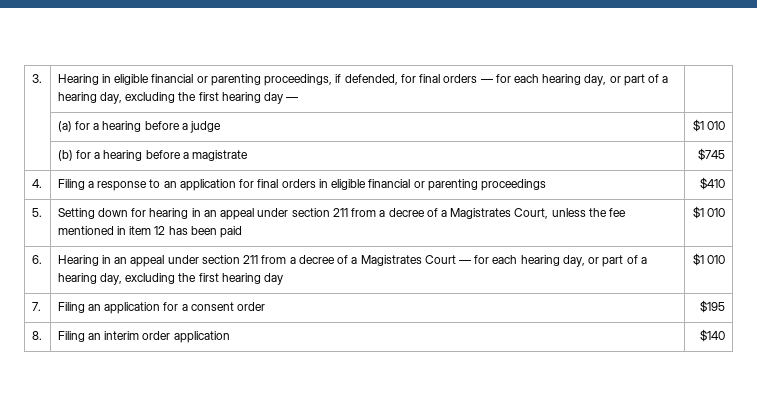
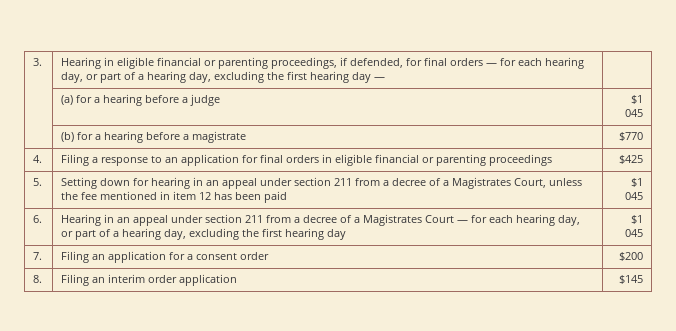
- | (a) for a hearing before a judge | $1 010
+ | (a) for a hearing before a judge | $1 045
- | (b) for a hearing before a magistrate | $745
+ | (b) for a hearing before a magistrate | $770
- 4. | Filing a response to an application for final orders in eligible financial or parenting proceedings | $410
+ 4. | Filing a response to an application for final orders in eligible financial or parenting proceedings | $425
- 5. | Setting down for hearing in an appeal under section 211 from a decree of a Magistrates Court, unless the fee mentioned in item 12 has been paid | $1 010
+ 5. | Setting down for hearing in an appeal under section 211 from a decree of a Magistrates Court, unless the fee mentioned in item 12 has been paid | $1 045
- 6. | Hearing in an appeal under section 211 from a decree of a Magistrates Court — for each hearing day, or part of a hearing day, excluding the first hearing day | $1 010
+ 6. | Hearing in an appeal under section 211 from a decree of a Magistrates Court — for each hearing day, or part of a hearing day, excluding the first hearing day | $1 045
- 7. | Filing an application for a consent order | $195
+ 7. | Filing an application for a consent order | $200
- 8. | Filing an interim order application | $140
+ 8. | Filing an interim order application | $145

